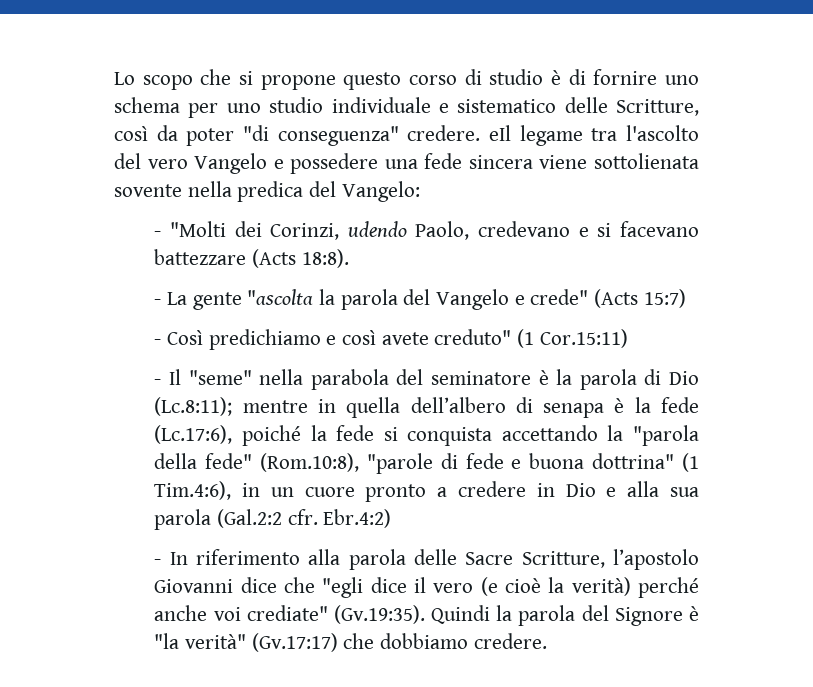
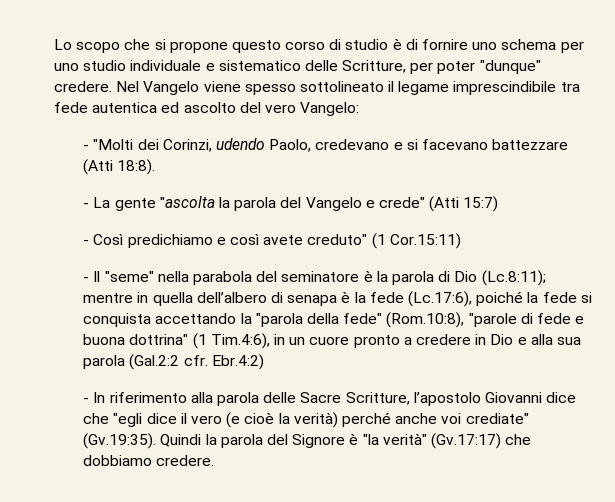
- Lo scopo che si propone questo corso di studio è di fornire uno schema per uno studio individuale e sistematico delle Scritture, così da poter "di conseguenza" credere. eIl legame tra l'ascolto del vero Vangelo e possedere una fede sincera viene sottolienata sovente nella predica del Vangelo:
+ Lo scopo che si propone questo corso di studio è di fornire uno schema per uno studio individuale e sistematico delle Scritture, per poter "dunque" credere. Nel Vangelo viene spesso sottolineato il legame imprescindibile tra fede autentica ed ascolto del vero Vangelo:
- - "Molti dei Corinzi, udendo Paolo, credevano e si facevano battezzare (Acts 18:8).
+ - "Molti dei Corinzi, udendo Paolo, credevano e si facevano battezzare (Atti 18:8).
- - La gente "ascolta la parola del Vangelo e crede" (Acts 15:7)
+ - La gente "ascolta la parola del Vangelo e crede" (Atti 15:7)

